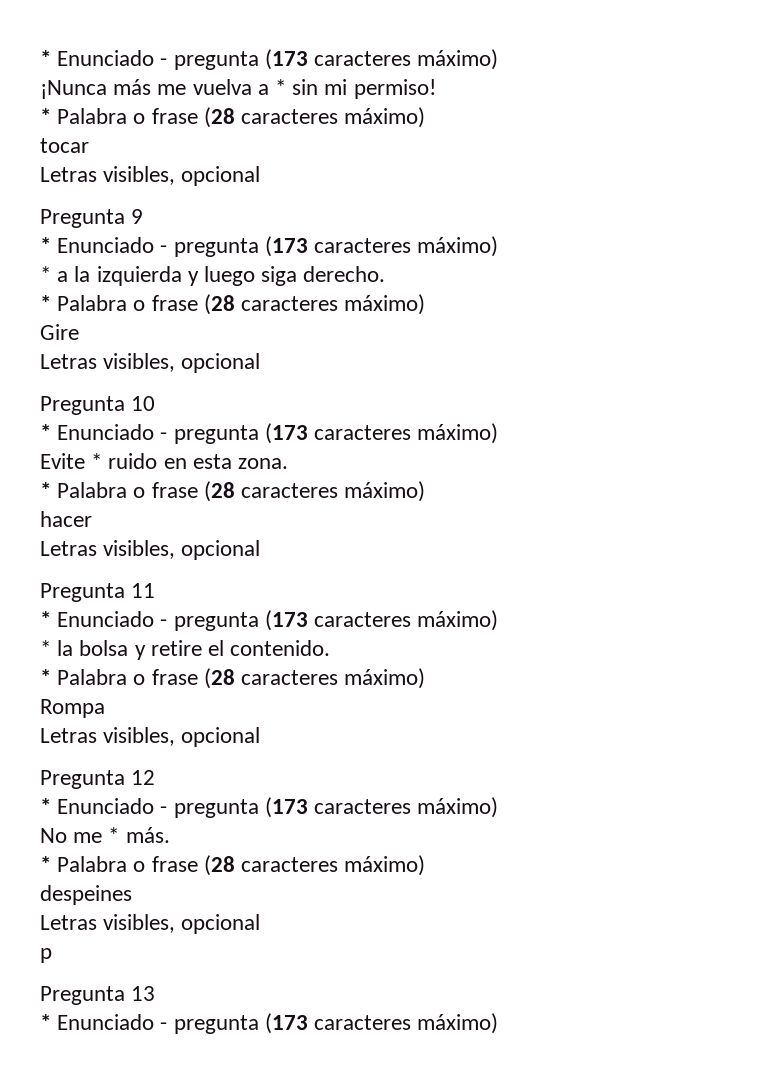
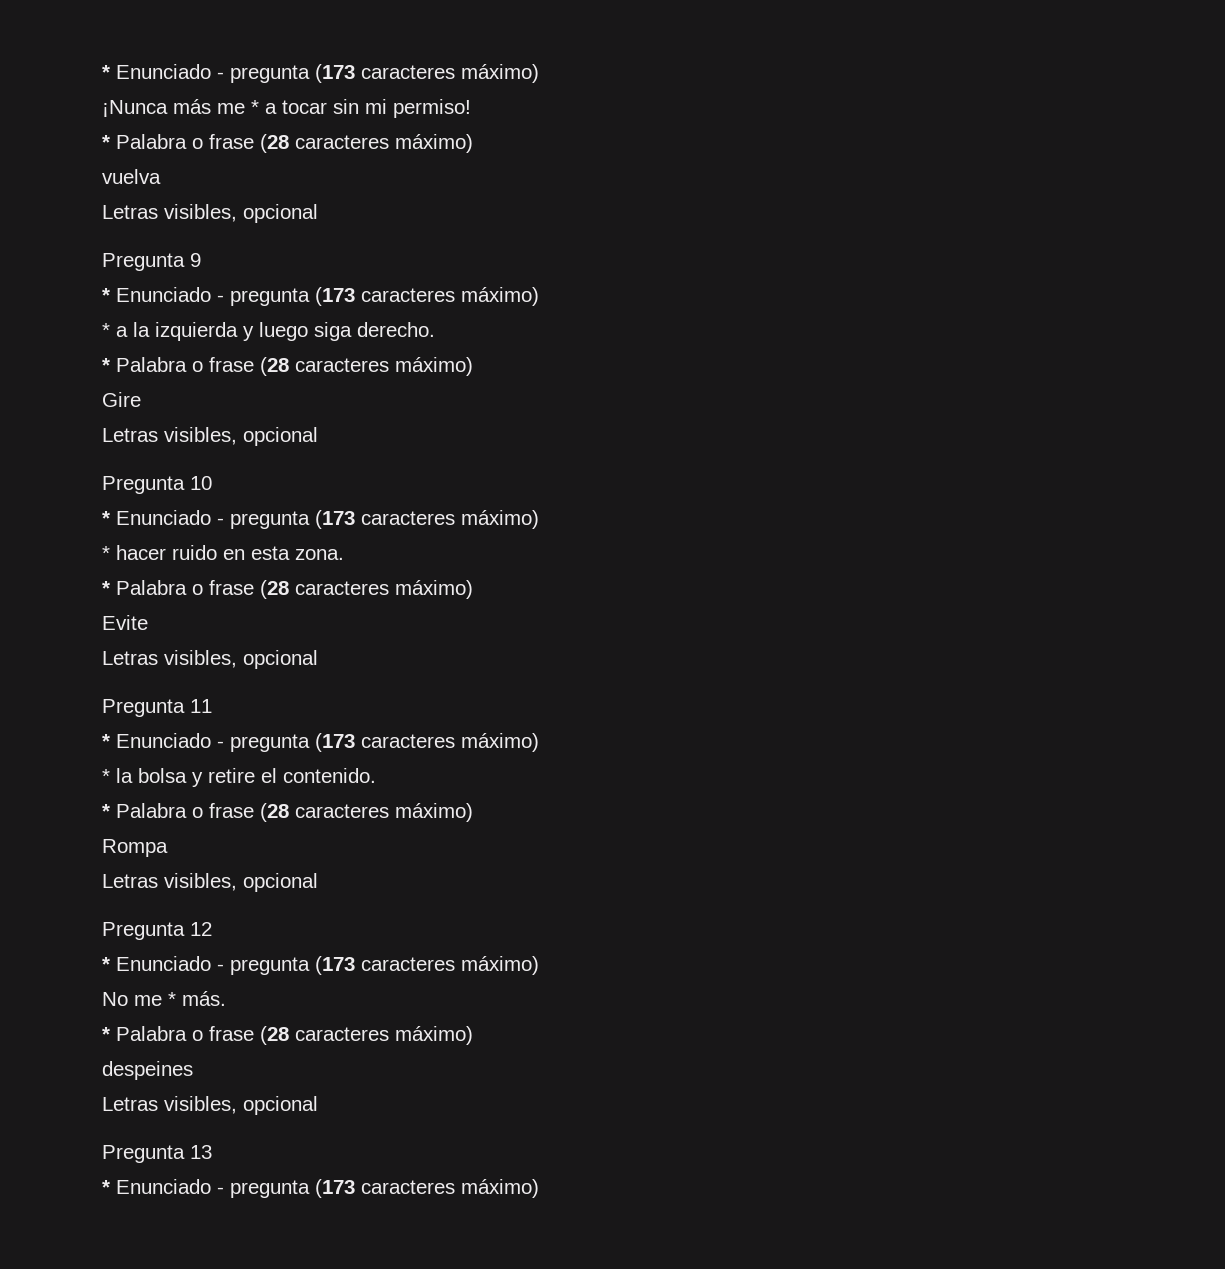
- ¡Nunca más me vuelva a * sin mi permiso!
+ ¡Nunca más me * a tocar sin mi permiso!
- tocar
+ vuelva
- Evite * ruido en esta zona.
+ * hacer ruido en esta zona.
- hacer
+ Evite
- p

